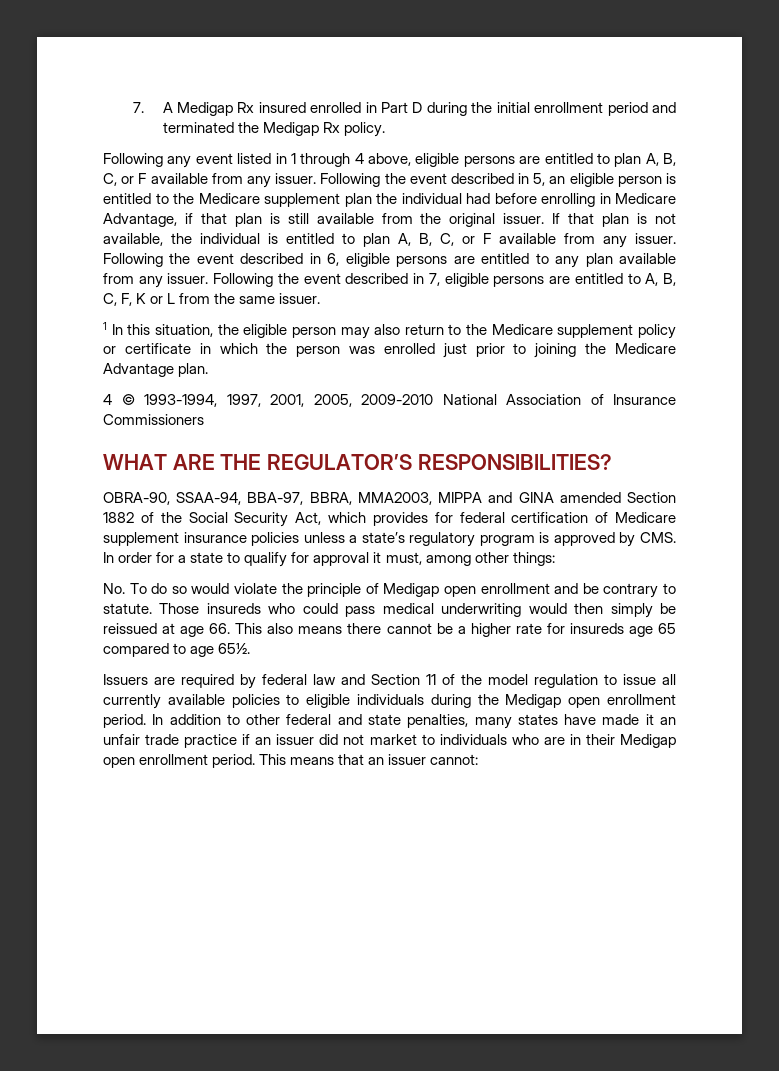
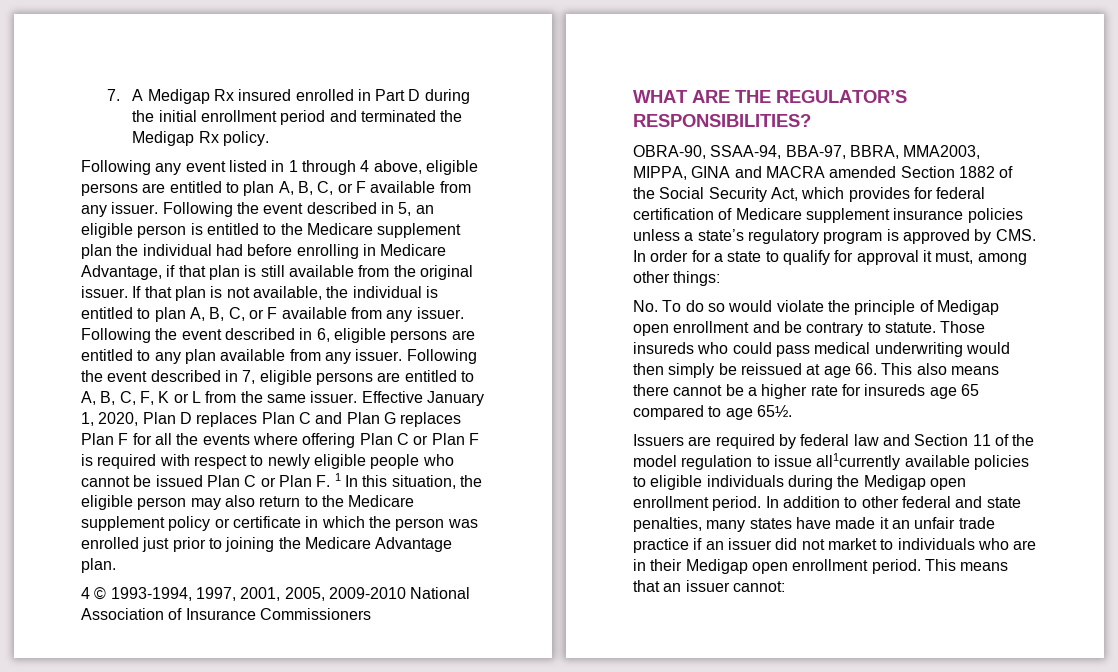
- Following the event described in 7, eligible persons are entitled to A, B, C, F, K or L from the same issuer.
- 1 In this situation, the eligible person may also return to the Medicare supplement policy or certificate in which the person was enrolled just prior to joining the Medicare Advantage plan.
+ Following the event described in 7, eligible persons are entitled to A, B, C, F, K or L from the same issuer. Effective January 1, 2020, Plan D replaces Plan C and Plan G replaces Plan F for all the events where offering Plan C or Plan F is required with respect to newly eligible people who cannot be issued Plan C or Plan F. 1 In this situation, the eligible person may also return to the Medicare supplement policy or certificate in which the person was enrolled just prior to joining the Medicare Advantage plan.
- OBRA-90, SSAA-94, BBA-97, BBRA, MMA2003, MIPPA and GINA amended Section 1882 of the Social Security Act, which provides for federal certification of Medicare supplement insurance policies unless a state’s regulatory program is approved by CMS. In order for a state to qualify for approval it must, among other things:
+ OBRA-90, SSAA-94, BBA-97, BBRA, MMA2003, MIPPA, GINA and MACRA amended Section 1882 of the Social Security Act, which provides for federal certification of Medicare supplement insurance policies unless a state’s regulatory program is approved by CMS. In order for a state to qualify for approval it must, among other things:
- Issuers are required by federal law and Section 11 of the model regulation to issue all currently available policies to eligible individuals during the Medigap open enrollment period.
+ Issuers are required by federal law and Section 11 of the model regulation to issue all1currently available policies to eligible individuals during the Medigap open enrollment period.

